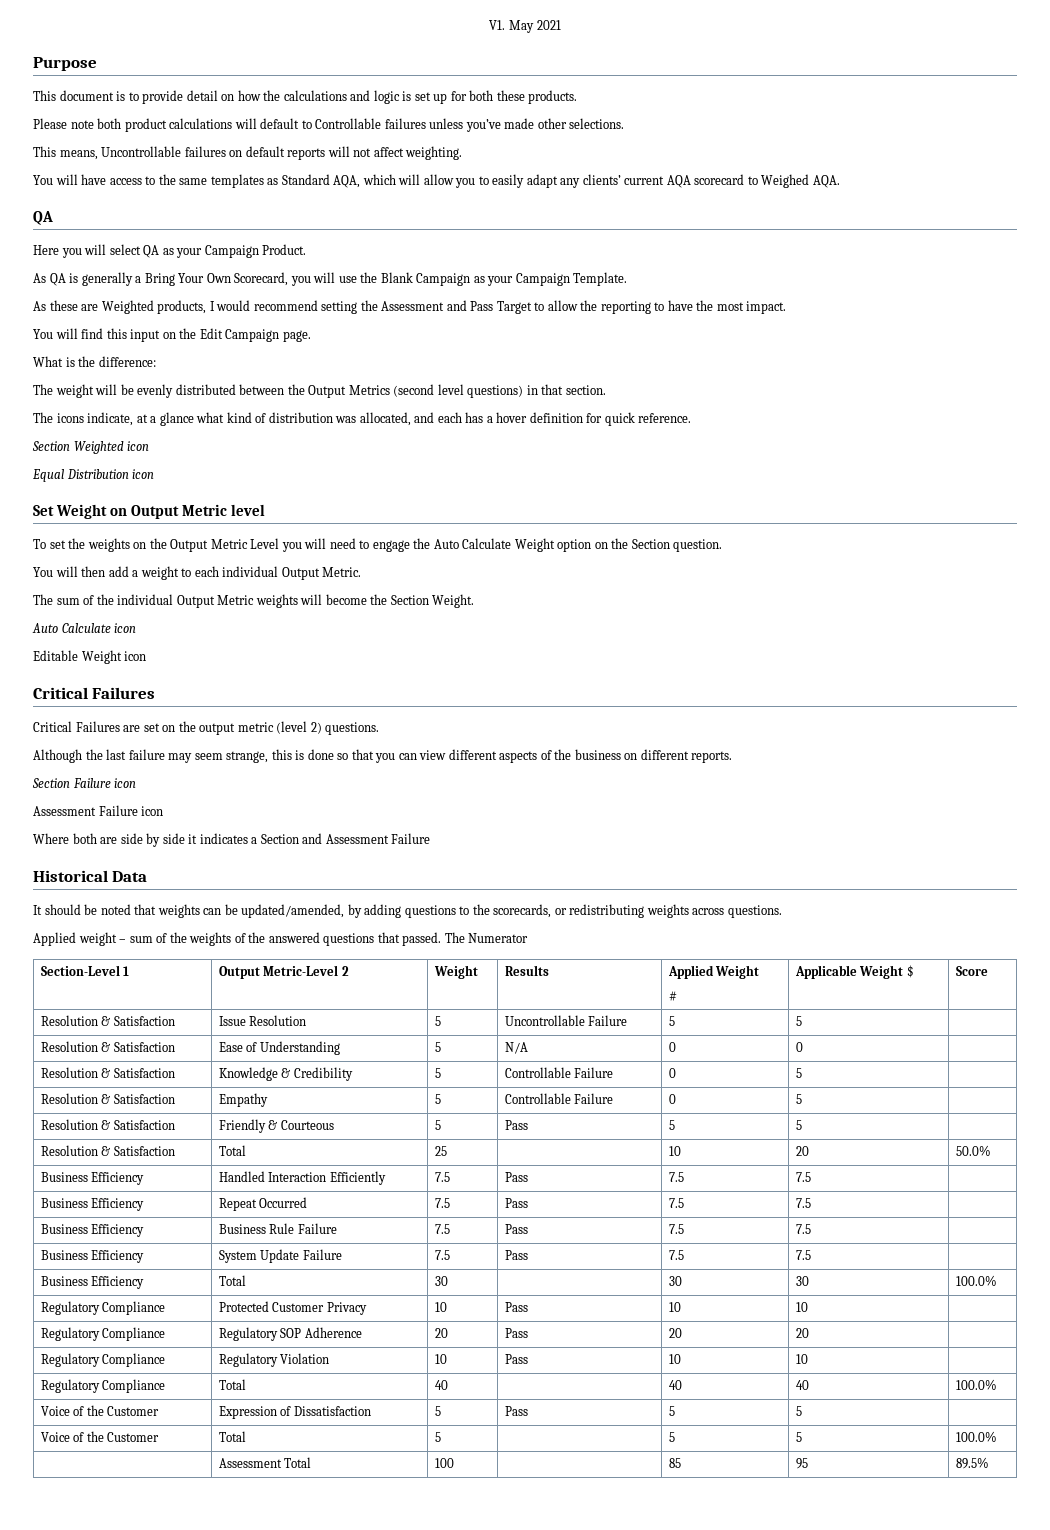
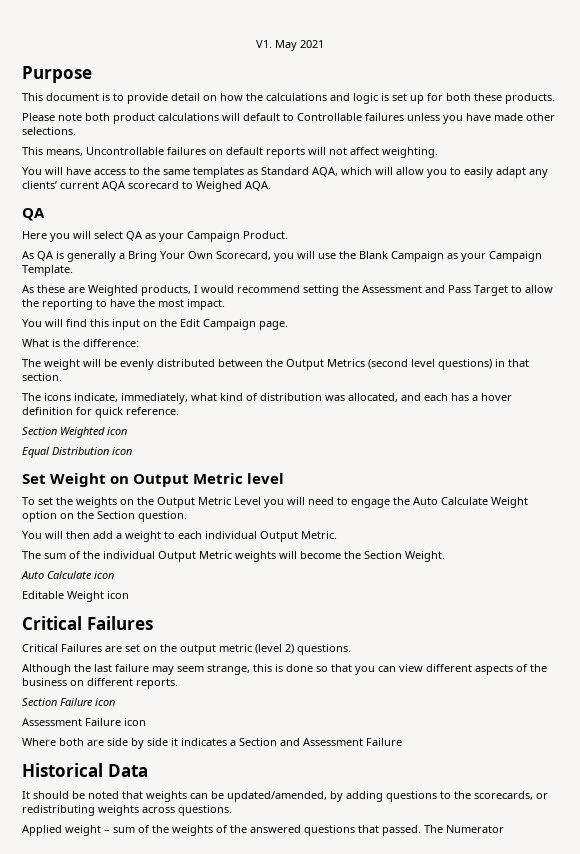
- Please note both product calculations will default to Controllable failures unless you’ve made other selections.
+ Please note both product calculations will default to Controllable failures unless you have made other selections.
- The icons indicate, at a glance what kind of distribution was allocated, and each has a hover definition for quick reference.
+ The icons indicate, immediately, what kind of distribution was allocated, and each has a hover definition for quick reference.
- Section-Level 1 | Output Metric-Level 2 | Weight | Results | Applied Weight
- # | Applicable Weight $ | Score
- Resolution & Satisfaction | Issue Resolution | 5 | Uncontrollable Failure | 5 | 5 |
- Resolution & Satisfaction | Ease of Understanding | 5 | N/A | 0 | 0 |
- Resolution & Satisfaction | Knowledge & Credibility | 5 | Controllable Failure | 0 | 5 |
- Resolution & Satisfaction | Empathy | 5 | Controllable Failure | 0 | 5 |
- Resolution & Satisfaction | Friendly & Courteous | 5 | Pass | 5 | 5 |
- Resolution & Satisfaction | Total | 25 | | 10 | 20 | 50.0%
- Business Efficiency | Handled Interaction Efficiently | 7.5 | Pass | 7.5 | 7.5 |
- Business Efficiency | Repeat Occurred | 7.5 | Pass | 7.5 | 7.5 |
- Business Efficiency | Business Rule Failure | 7.5 | Pass | 7.5 | 7.5 |
- Business Efficiency | System Update Failure | 7.5 | Pass | 7.5 | 7.5 |
- Business Efficiency | Total | 30 | | 30 | 30 | 100.0%
- Regulatory Compliance | Protected Customer Privacy | 10 | Pass | 10 | 10 |
- Regulatory Compliance | Regulatory SOP Adherence | 20 | Pass | 20 | 20 |
- Regulatory Compliance | Regulatory Violation | 10 | Pass | 10 | 10 |
- Regulatory Compliance | Total | 40 | | 40 | 40 | 100.0%
- Voice of the Customer | Expression of Dissatisfaction | 5 | Pass | 5 | 5 |
- Voice of the Customer | Total | 5 | | 5 | 5 | 100.0%
- | Assessment Total | 100 | | 85 | 95 | 89.5%

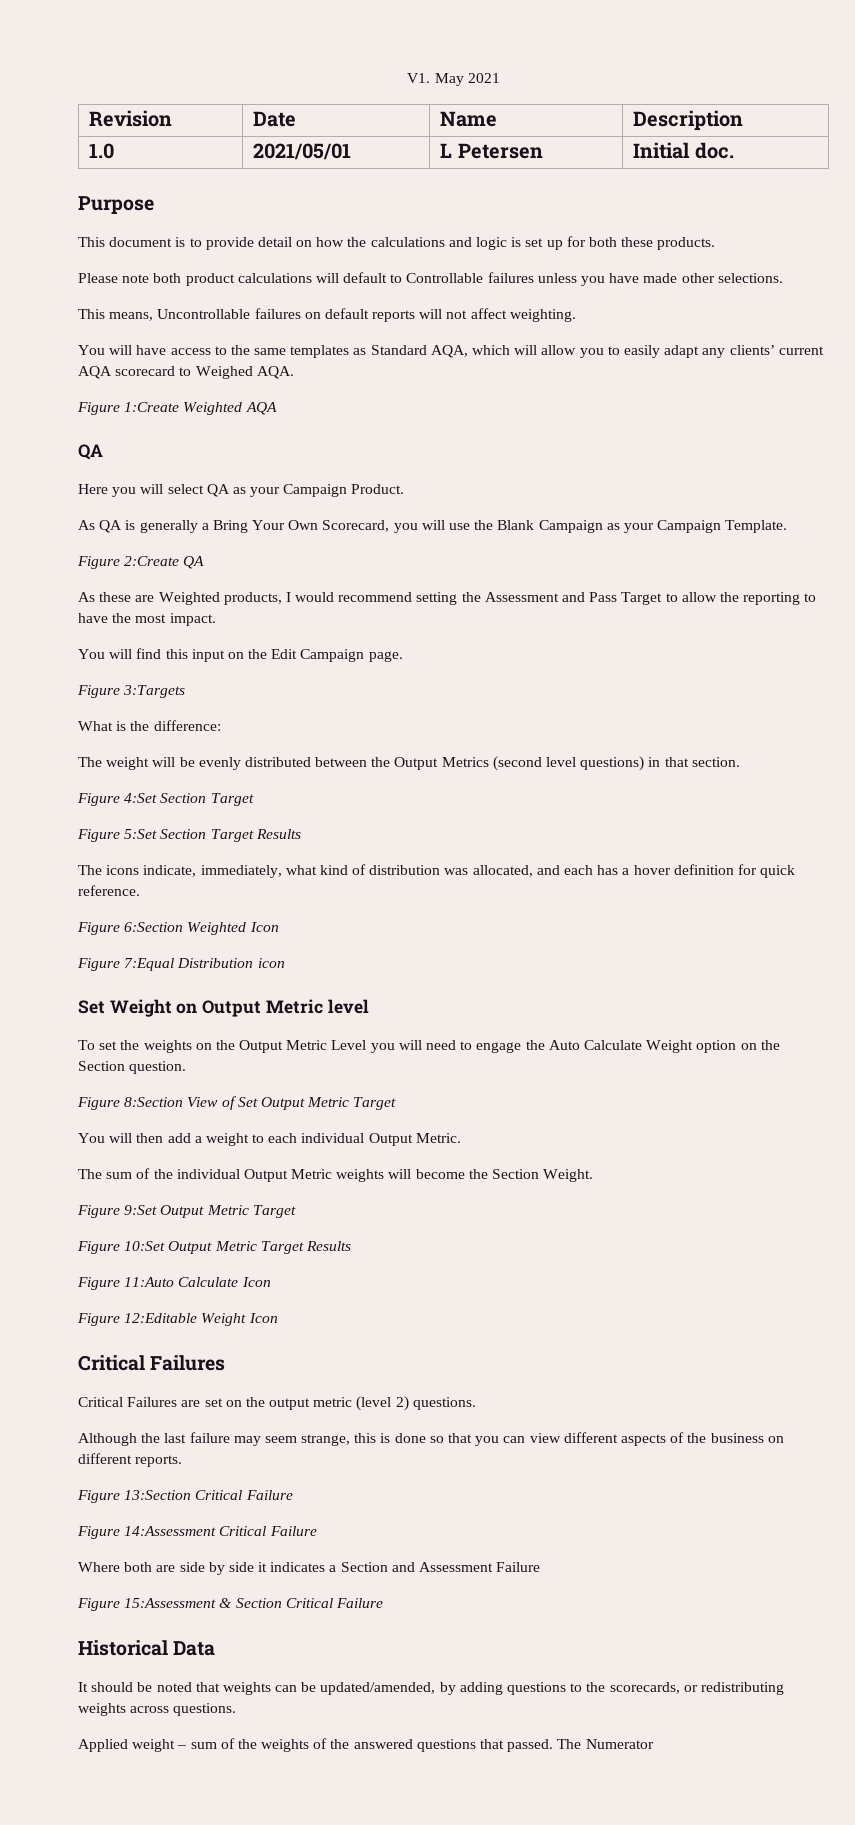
+ Revision | Date | Name | Description
+ 1.0 | 2021/05/01 | L Petersen | Initial doc.
+ Figure 1:Create Weighted AQA
+ Figure 2:Create QA
+ Figure 3:Targets
+ Figure 4:Set Section Target
+ Figure 5:Set Section Target Results
- Section Weighted icon
- Equal Distribution icon
+ Figure 6:Section Weighted Icon
+ Figure 7:Equal Distribution icon
+ Figure 8:Section View of Set Output Metric Target
- Auto Calculate icon
- Editable Weight icon
+ Figure 9:Set Output Metric Target
+ Figure 10:Set Output Metric Target Results
+ Figure 11:Auto Calculate Icon
+ Figure 12:Editable Weight Icon
- Section Failure icon
- Assessment Failure icon
+ Figure 13:Section Critical Failure
+ Figure 14:Assessment Critical Failure
+ Figure 15:Assessment & Section Critical Failure

